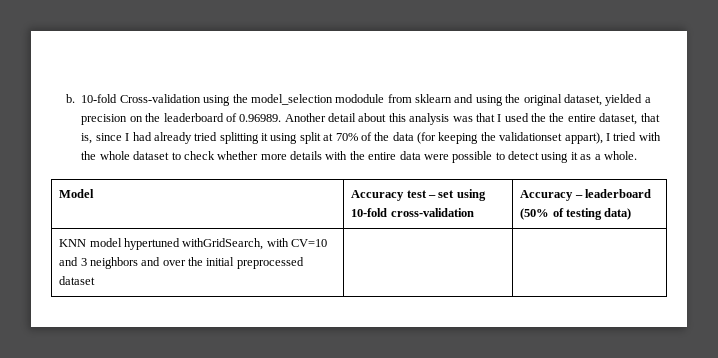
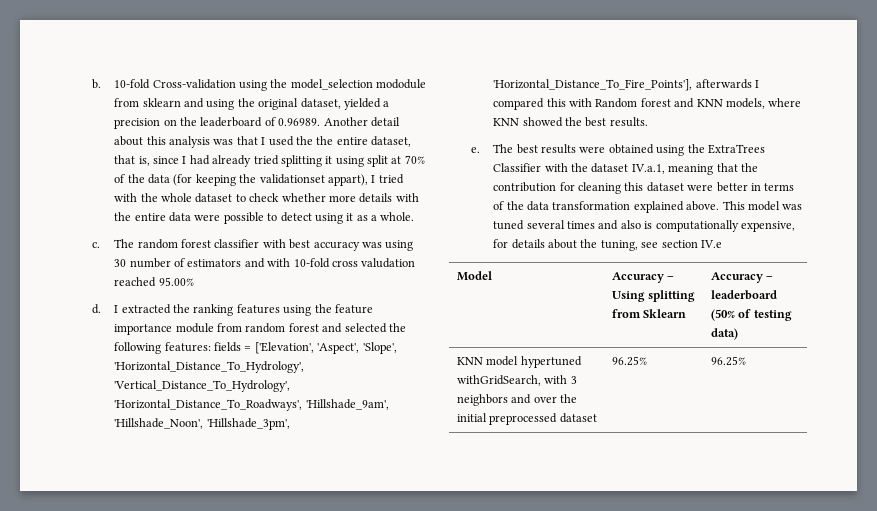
- Model | Accuracy test – set using 10-fold cross-validation | Accuracy – leaderboard (50% of testing data)
+ c. The random forest classifier with best accuracy was using 30 number of estimators and with 10-fold cross valudation reached 95.00%
+ d. I extracted the ranking features using the feature importance module from random forest and selected the following features: fields = ['Elevation', 'Aspect', 'Slope', 'Horizontal_Distance_To_Hydrology', 'Vertical_Distance_To_Hydrology', 'Horizontal_Distance_To_Roadways', 'Hillshade_9am', 'Hillshade_Noon', 'Hillshade_3pm', 'Horizontal_Distance_To_Fire_Points'], afterwards I compared this with Random forest and KNN models, where KNN showed the best results.
+ e. The best results were obtained using the ExtraTrees Classifier with the dataset IV.a.1, meaning that the contribution for cleaning this dataset were better in terms of the data transformation explained above. This model was tuned several times and also is computationally expensive, for details about the tuning, see section IV.e
+ Model | Accuracy – Using splitting from Sklearn | Accuracy – leaderboard (50% of testing data)
- KNN model hypertuned withGridSearch, with CV=10 and 3 neighbors and over the initial preprocessed dataset | |
+ KNN model hypertuned withGridSearch, with 3 neighbors and over the initial preprocessed dataset | 96.25% | 96.25%

